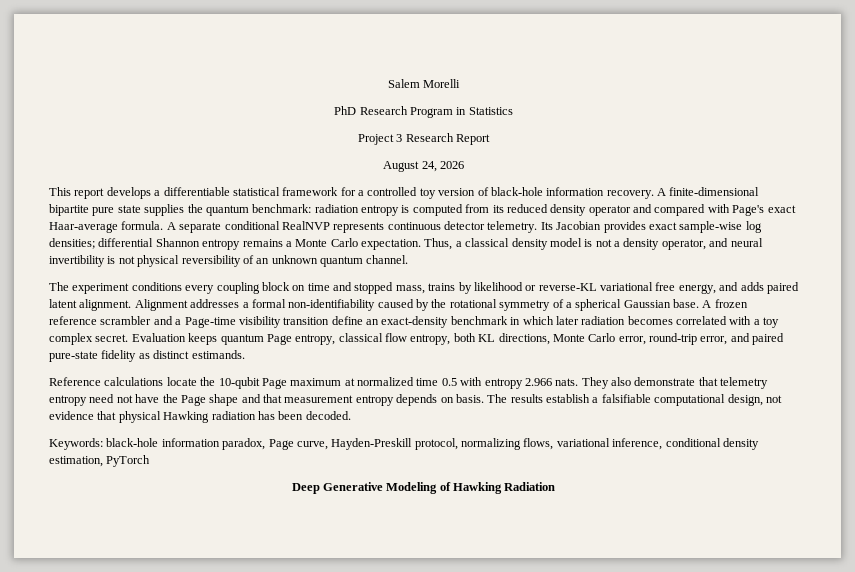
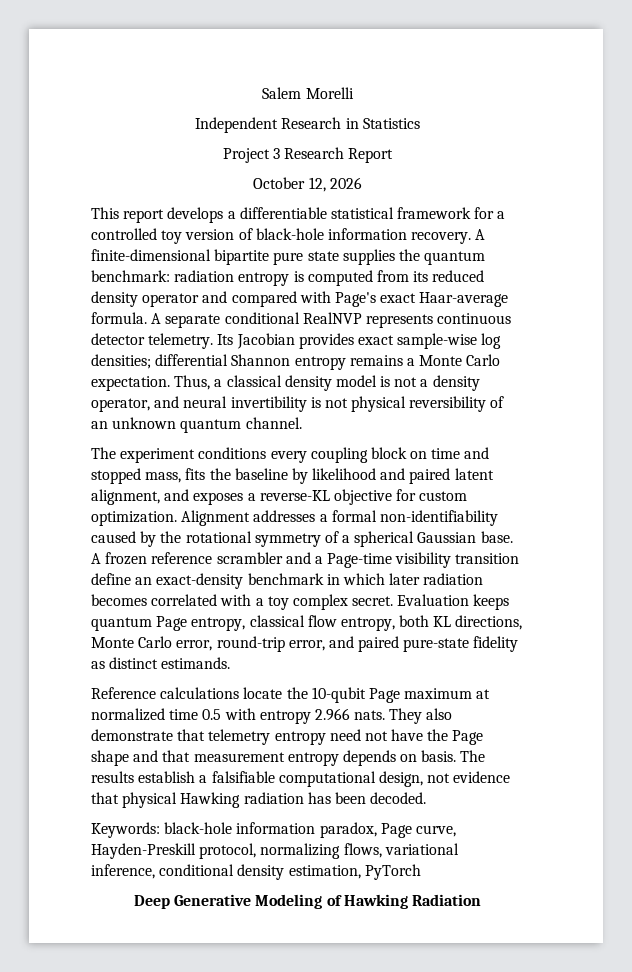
- PhD Research Program in Statistics
+ Independent Research in Statistics
- August 24, 2026
+ October 12, 2026
- The experiment conditions every coupling block on time and stopped mass, trains by likelihood or reverse-KL variational free energy, and adds paired latent alignment.
+ The experiment conditions every coupling block on time and stopped mass, fits the baseline by likelihood and paired latent alignment, and exposes a reverse-KL objective for custom optimization.

